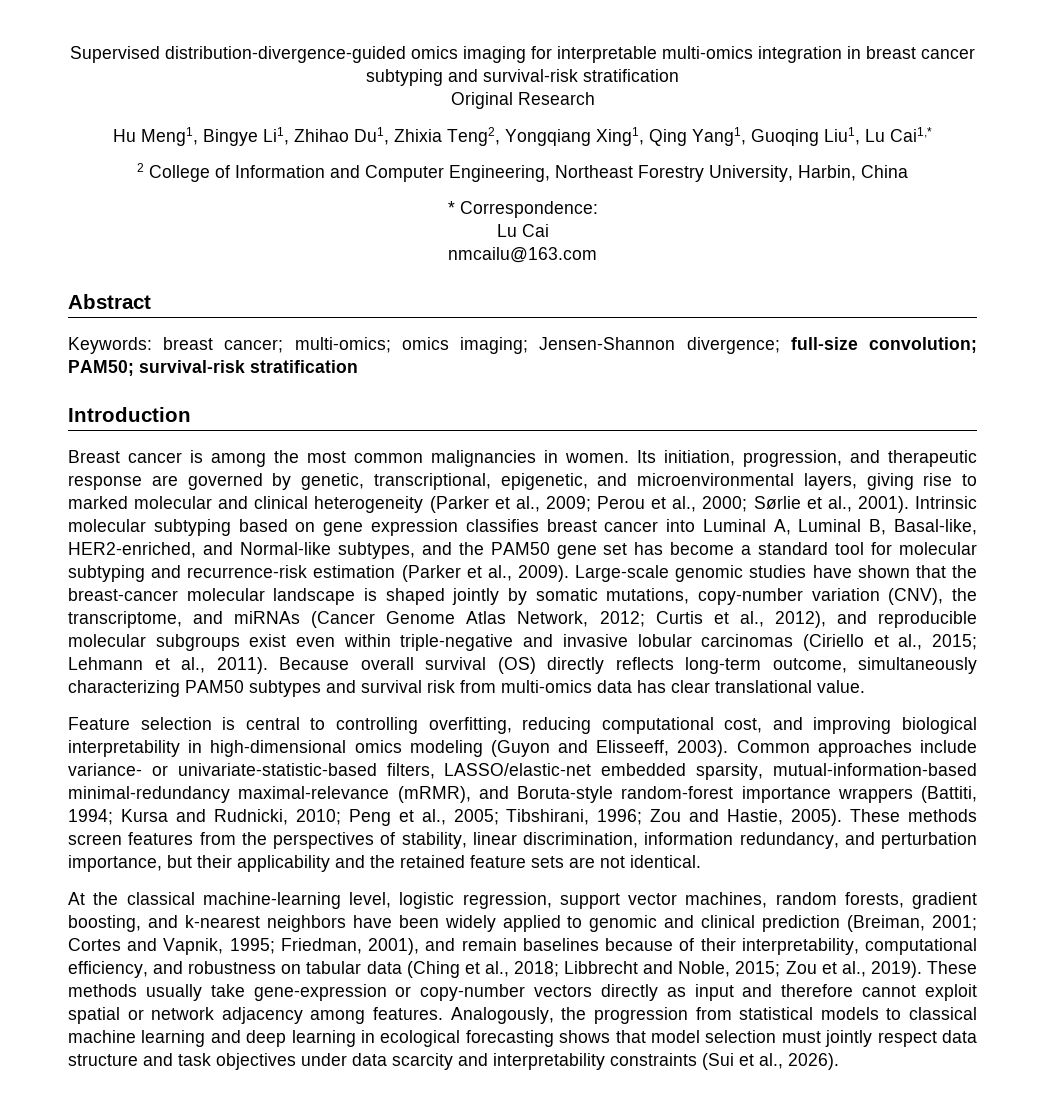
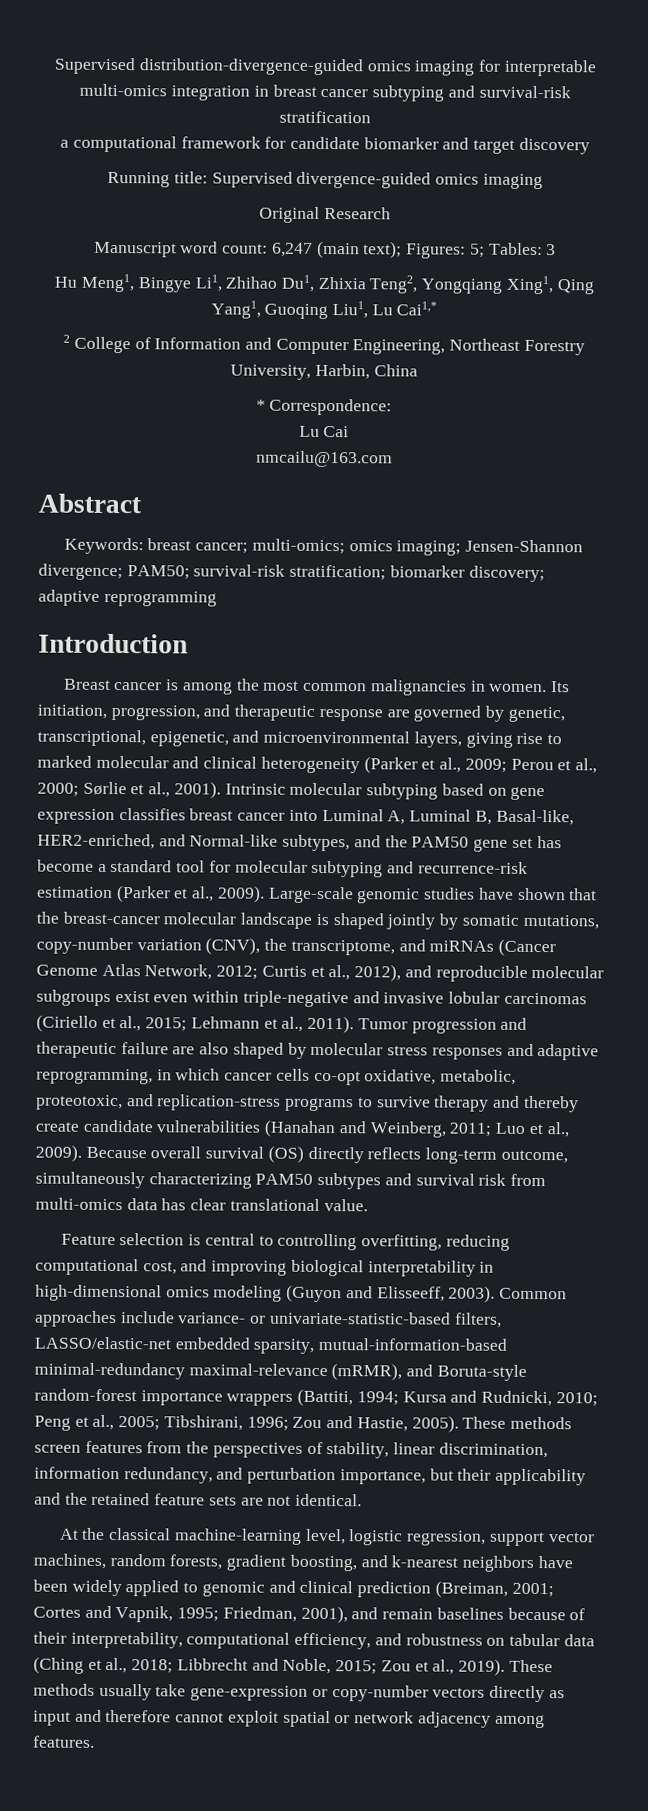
+ a computational framework for candidate biomarker and target discovery
+ Running title: Supervised divergence-guided omics imaging
  Original Research
+ Manuscript word count: 6,247 (main text); Figures: 5; Tables: 3
- Keywords: breast cancer; multi-omics; omics imaging; Jensen-Shannon divergence; full-size convolution; PAM50; survival-risk stratification
+ Keywords: breast cancer; multi-omics; omics imaging; Jensen-Shannon divergence; PAM50; survival-risk stratification; biomarker discovery; adaptive reprogramming
+ Tumor progression and therapeutic failure are also shaped by molecular stress responses and adaptive reprogramming, in which cancer cells co-opt oxidative, metabolic, proteotoxic, and replication-stress programs to survive therapy and thereby create candidate vulnerabilities (Hanahan and Weinberg, 2011; Luo et al., 2009).
- Analogously, the progression from statistical models to classical machine learning and deep learning in ecological forecasting shows that model selection must jointly respect data structure and task objectives under data scarcity and interpretability constraints (Sui et al., 2026).

